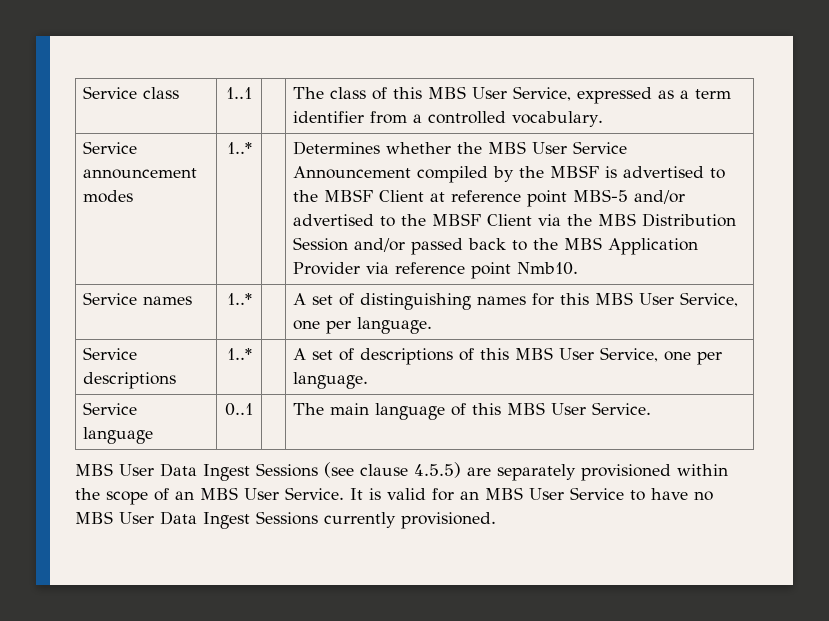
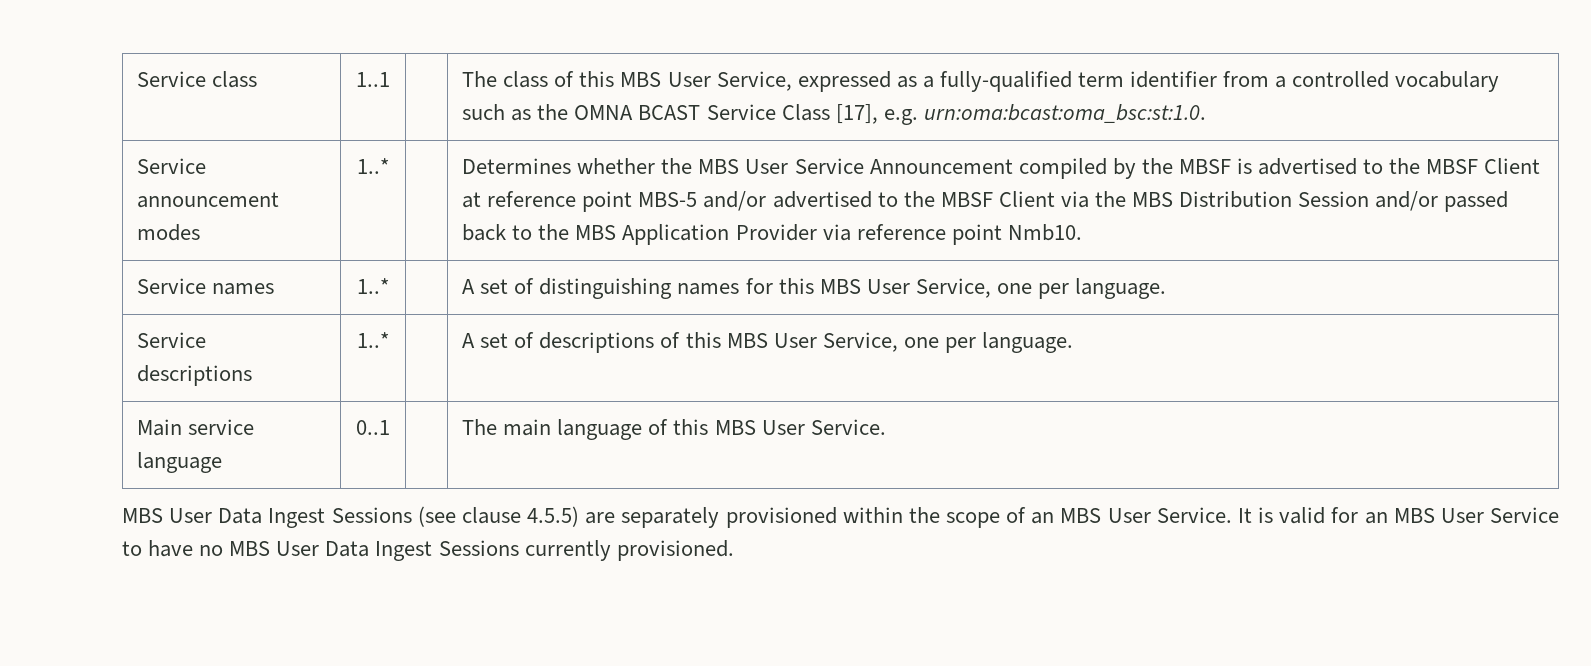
- Service class | 1..1 | | The class of this MBS User Service, expressed as a term identifier from a controlled vocabulary.
+ Service class | 1..1 | | The class of this MBS User Service, expressed as a fully-qualified term identifier from a controlled vocabulary such as the OMNA BCAST Service Class [17], e.g. urn:oma:bcast:oma_bsc:st:1.0.
- Service language | 0..1 | | The main language of this MBS User Service.
+ Main service language | 0..1 | | The main language of this MBS User Service.

